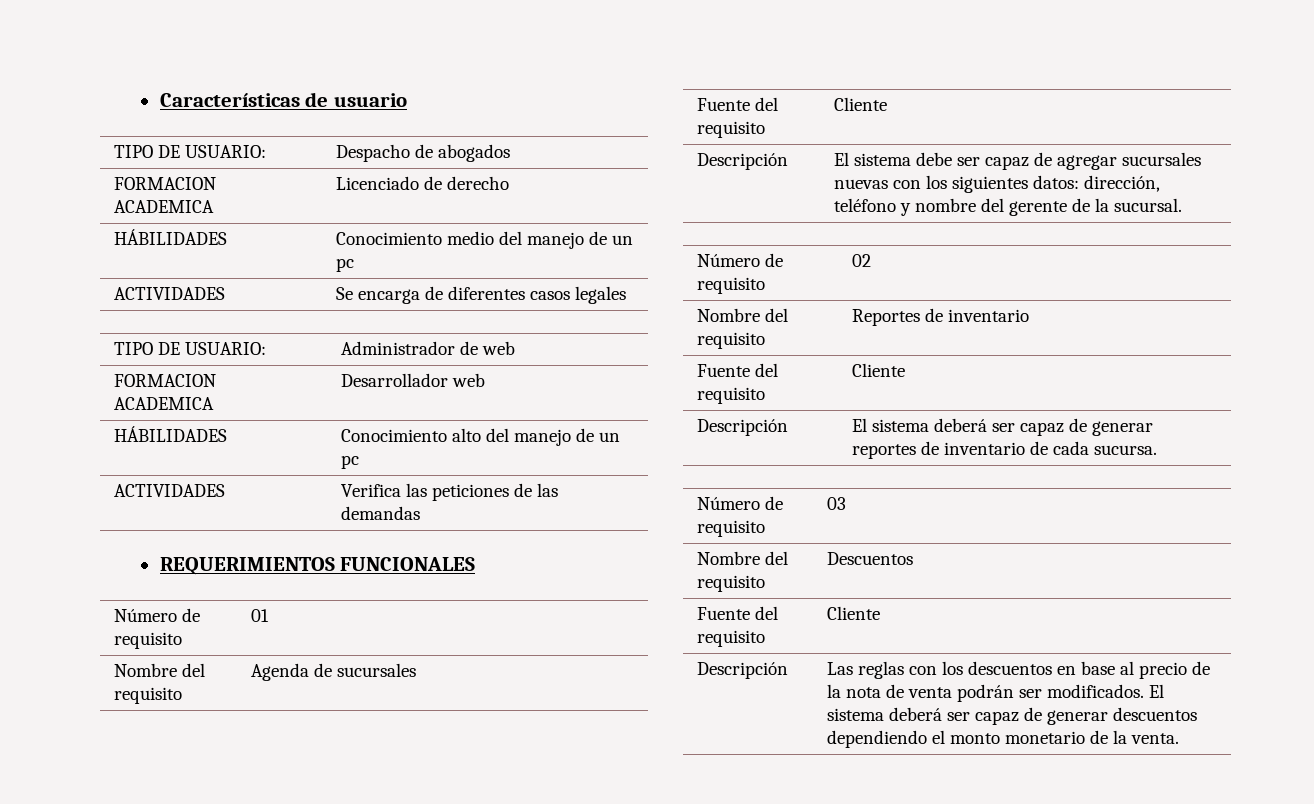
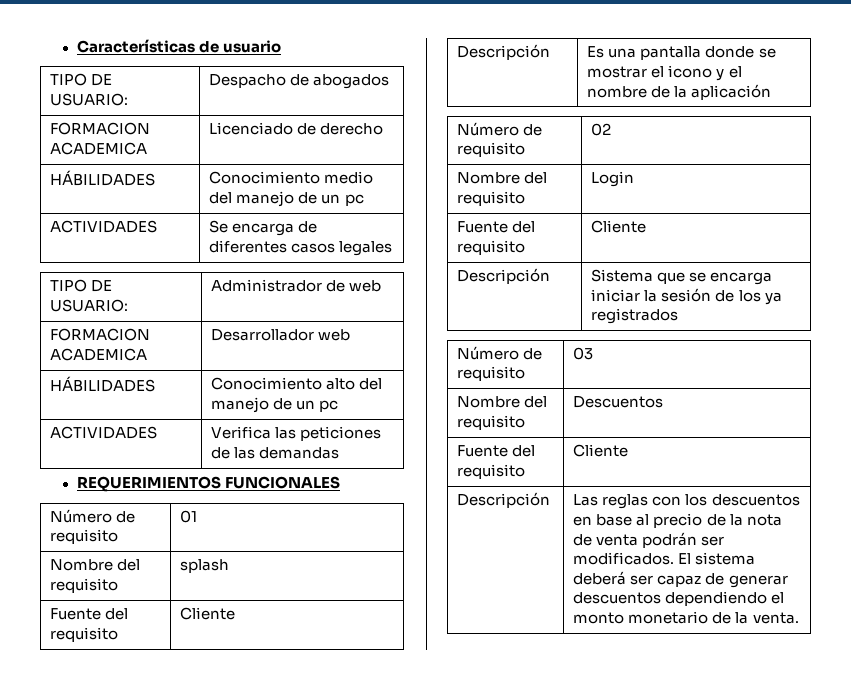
- Nombre del requisito | Agenda de sucursales
+ Nombre del requisito | splash
  Fuente del requisito | Cliente
- Descripción | El sistema debe ser capaz de agregar sucursales nuevas con los siguientes datos: dirección, teléfono y nombre del gerente de la sucursal.
+ Descripción | Es una pantalla donde se mostrar el icono y el nombre de la aplicación
- Nombre del requisito | Reportes de inventario
+ Nombre del requisito | Login
  Fuente del requisito | Cliente
- Descripción | El sistema deberá ser capaz de generar reportes de inventario de cada sucursa.
+ Descripción | Sistema que se encarga iniciar la sesión de los ya registrados

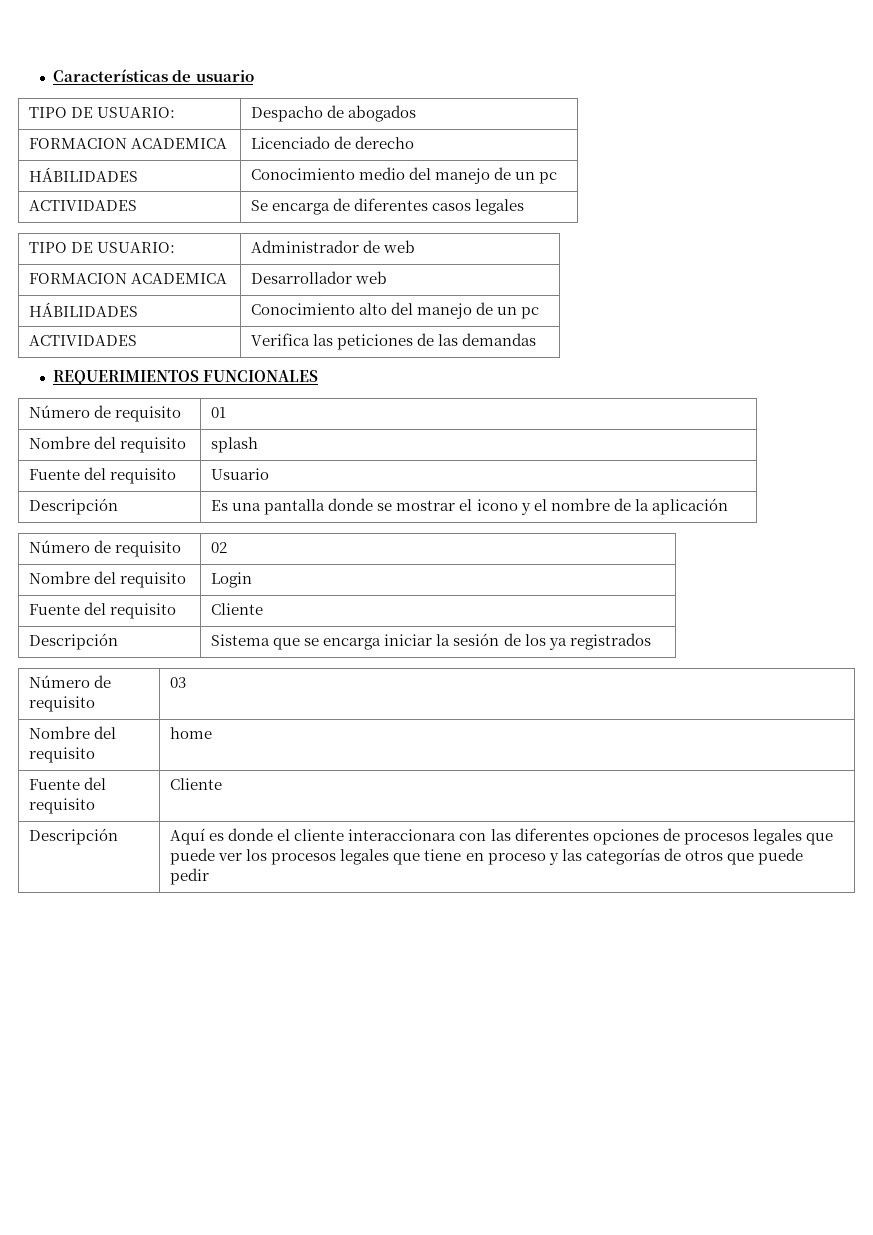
  Nombre del requisito | splash
- Fuente del requisito | Cliente
+ Fuente del requisito | Usuario
- Nombre del requisito | Descuentos
+ Nombre del requisito | home
  Fuente del requisito | Cliente
- Descripción | Las reglas con los descuentos en base al precio de la nota de venta podrán ser modificados. El sistema deberá ser capaz de generar descuentos dependiendo el monto monetario de la venta.
+ Descripción | Aquí es donde el cliente interaccionara con las diferentes opciones de procesos legales que puede ver los procesos legales que tiene en proceso y las categorías de otros que puede pedir

